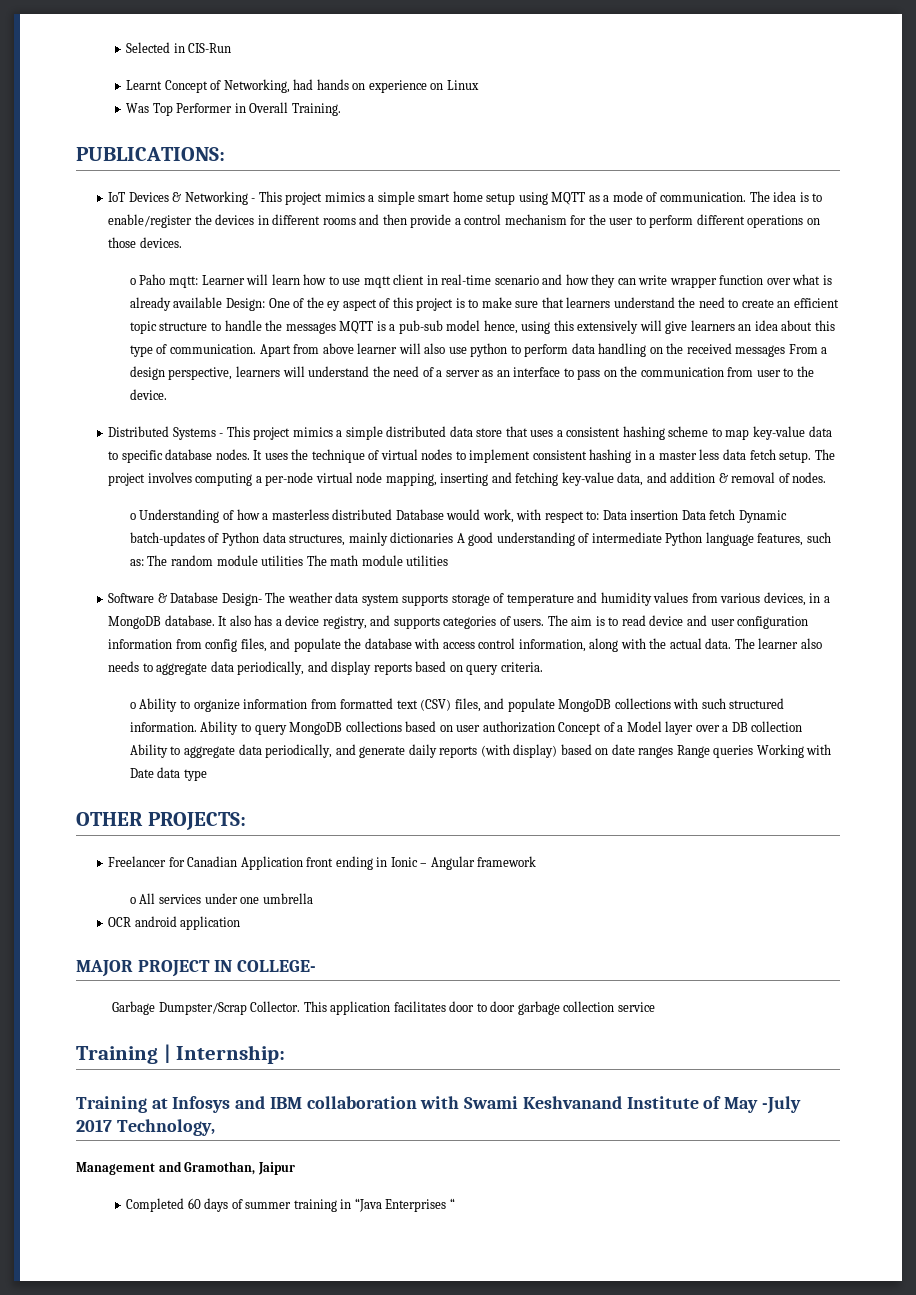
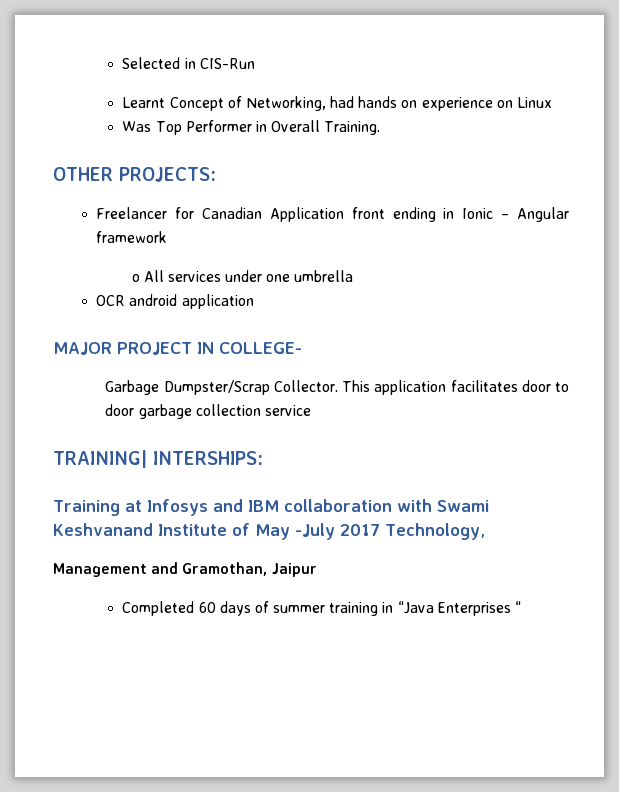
- PUBLICATIONS:
- IoT Devices & Networking - This project mimics a simple smart home setup using MQTT as a mode of communication. The idea is to enable/register the devices in different rooms and then provide a control mechanism for the user to perform different operations on those devices.
- o Paho mqtt: Learner will learn how to use mqtt client in real-time scenario and how they can write wrapper function over what is already available Design: One of the ey aspect of this project is to make sure that learners understand the need to create an efficient topic structure to handle the messages MQTT is a pub-sub model hence, using this extensively will give learners an idea about this type of communication. Apart from above learner will also use python to perform data handling on the received messages From a design perspective, learners will understand the need of a server as an interface to pass on the communication from user to the device.
- Distributed Systems - This project mimics a simple distributed data store that uses a consistent hashing scheme to map key-value data to specific database nodes. It uses the technique of virtual nodes to implement consistent hashing in a master less data fetch setup. The project involves computing a per-node virtual node mapping, inserting and fetching key-value data, and addition & removal of nodes.
- o Understanding of how a masterless distributed Database would work, with respect to: Data insertion Data fetch Dynamic batch-updates of Python data structures, mainly dictionaries A good understanding of intermediate Python language features, such as: The random module utilities The math module utilities
- Software & Database Design- The weather data system supports storage of temperature and humidity values from various devices, in a MongoDB database. It also has a device registry, and supports categories of users. The aim is to read device and user configuration information from config files, and populate the database with access control information, along with the actual data. The learner also needs to aggregate data periodically, and display reports based on query criteria.
- o Ability to organize information from formatted text (CSV) files, and populate MongoDB collections with such structured information. Ability to query MongoDB collections based on user authorization Concept of a Model layer over a DB collection Ability to aggregate data periodically, and generate daily reports (with display) based on date ranges Range queries Working with Date data type
- Training | Internship:
+ TRAINING| INTERSHIPS:

